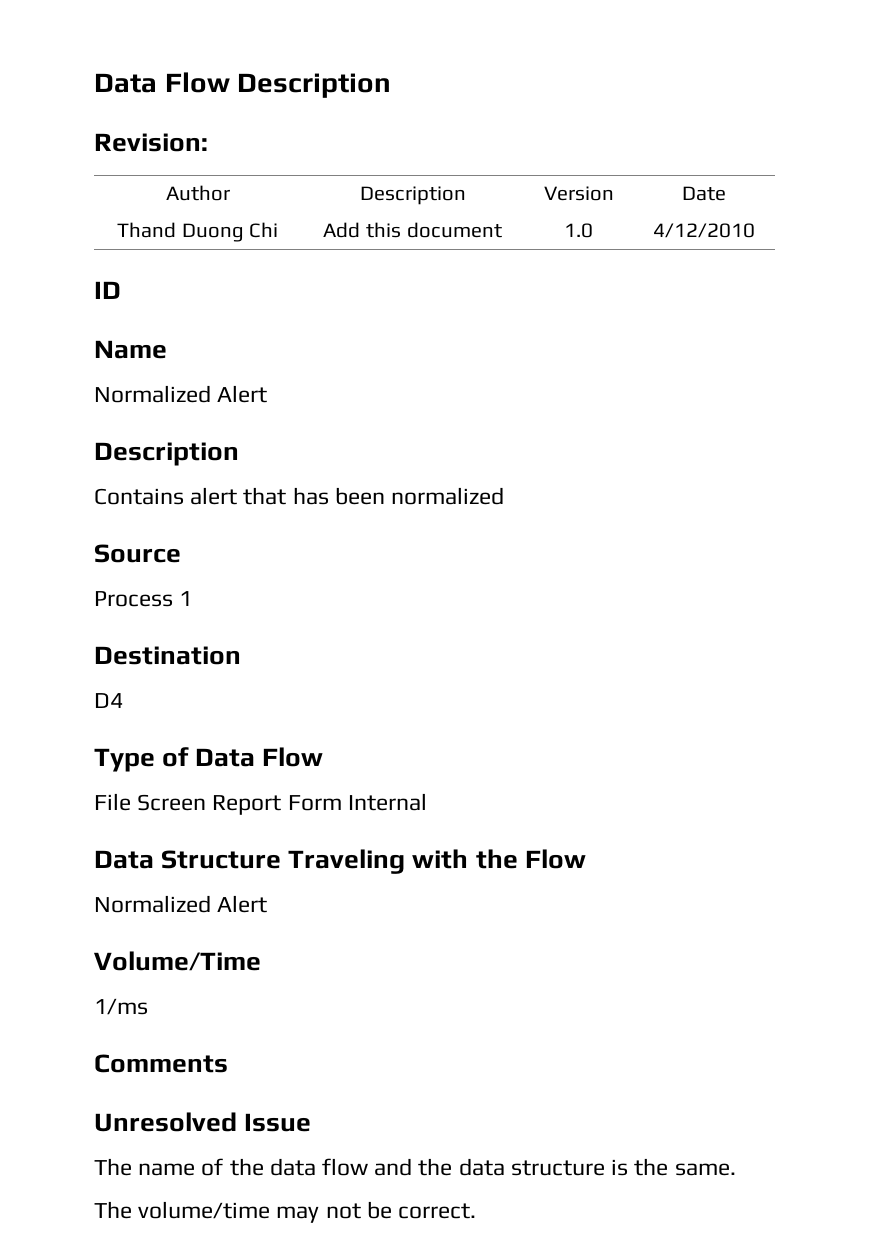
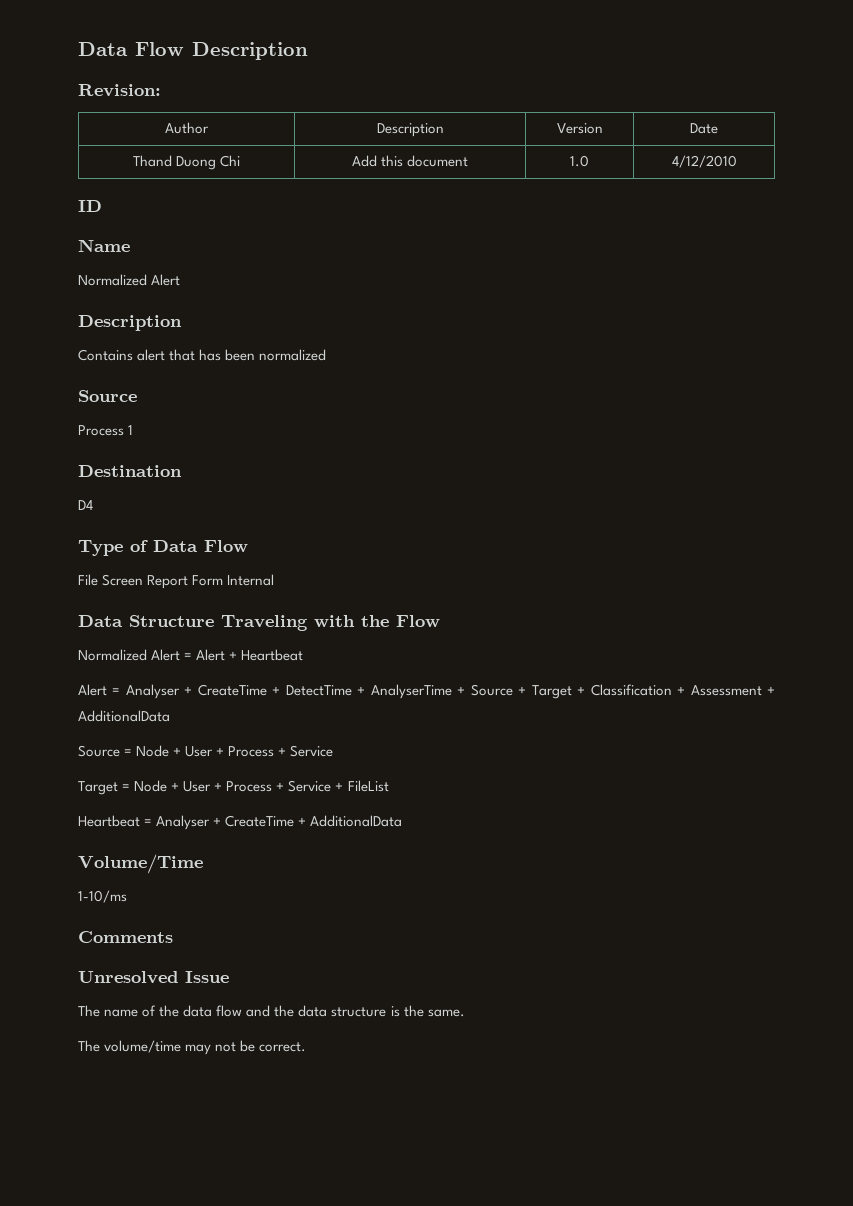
  Data Structure Traveling with the Flow
- Normalized Alert
+ Normalized Alert = Alert + Heartbeat
+ Alert = Analyser + CreateTime + DetectTime + AnalyserTime + Source + Target + Classification + Assessment + AdditionalData
+ Source = Node + User + Process + Service
+ Target = Node + User + Process + Service + FileList
+ Heartbeat = Analyser + CreateTime + AdditionalData
- 1/ms
+ 1-10/ms

